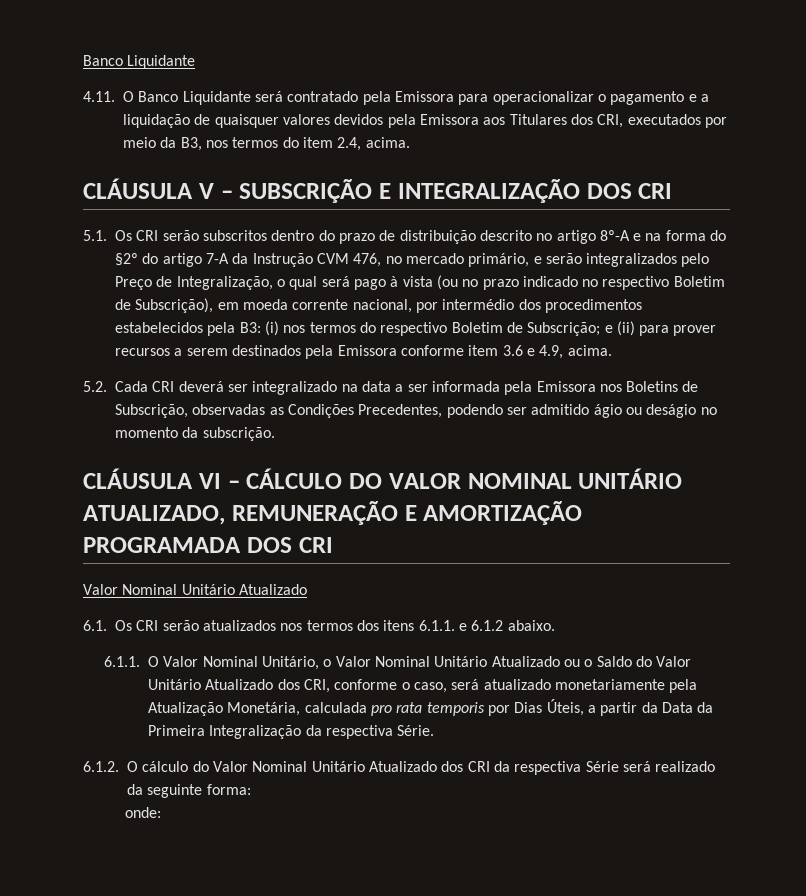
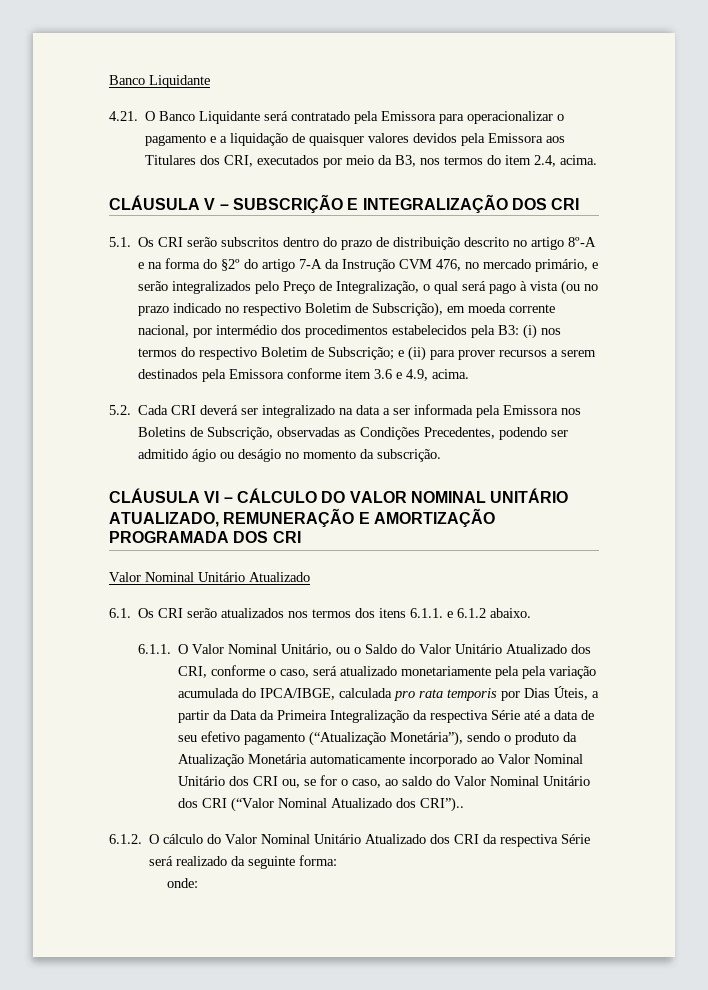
- 4.11. O Banco Liquidante será contratado pela Emissora para operacionalizar o pagamento e a liquidação de quaisquer valores devidos pela Emissora aos Titulares dos CRI, executados por meio da B3, nos termos do item 2.4, acima.
+ 4.21. O Banco Liquidante será contratado pela Emissora para operacionalizar o pagamento e a liquidação de quaisquer valores devidos pela Emissora aos Titulares dos CRI, executados por meio da B3, nos termos do item 2.4, acima.
- 6.1.1. O Valor Nominal Unitário, o Valor Nominal Unitário Atualizado ou o Saldo do Valor Unitário Atualizado dos CRI, conforme o caso, será atualizado monetariamente pela Atualização Monetária, calculada pro rata temporis por Dias Úteis, a partir da Data da Primeira Integralização da respectiva Série.
+ 6.1.1. O Valor Nominal Unitário, ou o Saldo do Valor Unitário Atualizado dos CRI, conforme o caso, será atualizado monetariamente pela pela variação acumulada do IPCA/IBGE, calculada pro rata temporis por Dias Úteis, a partir da Data da Primeira Integralização da respectiva Série até a data de seu efetivo pagamento (“Atualização Monetária”), sendo o produto da Atualização Monetária automaticamente incorporado ao Valor Nominal Unitário dos CRI ou, se for o caso, ao saldo do Valor Nominal Unitário dos CRI (“Valor Nominal Atualizado dos CRI”)..

